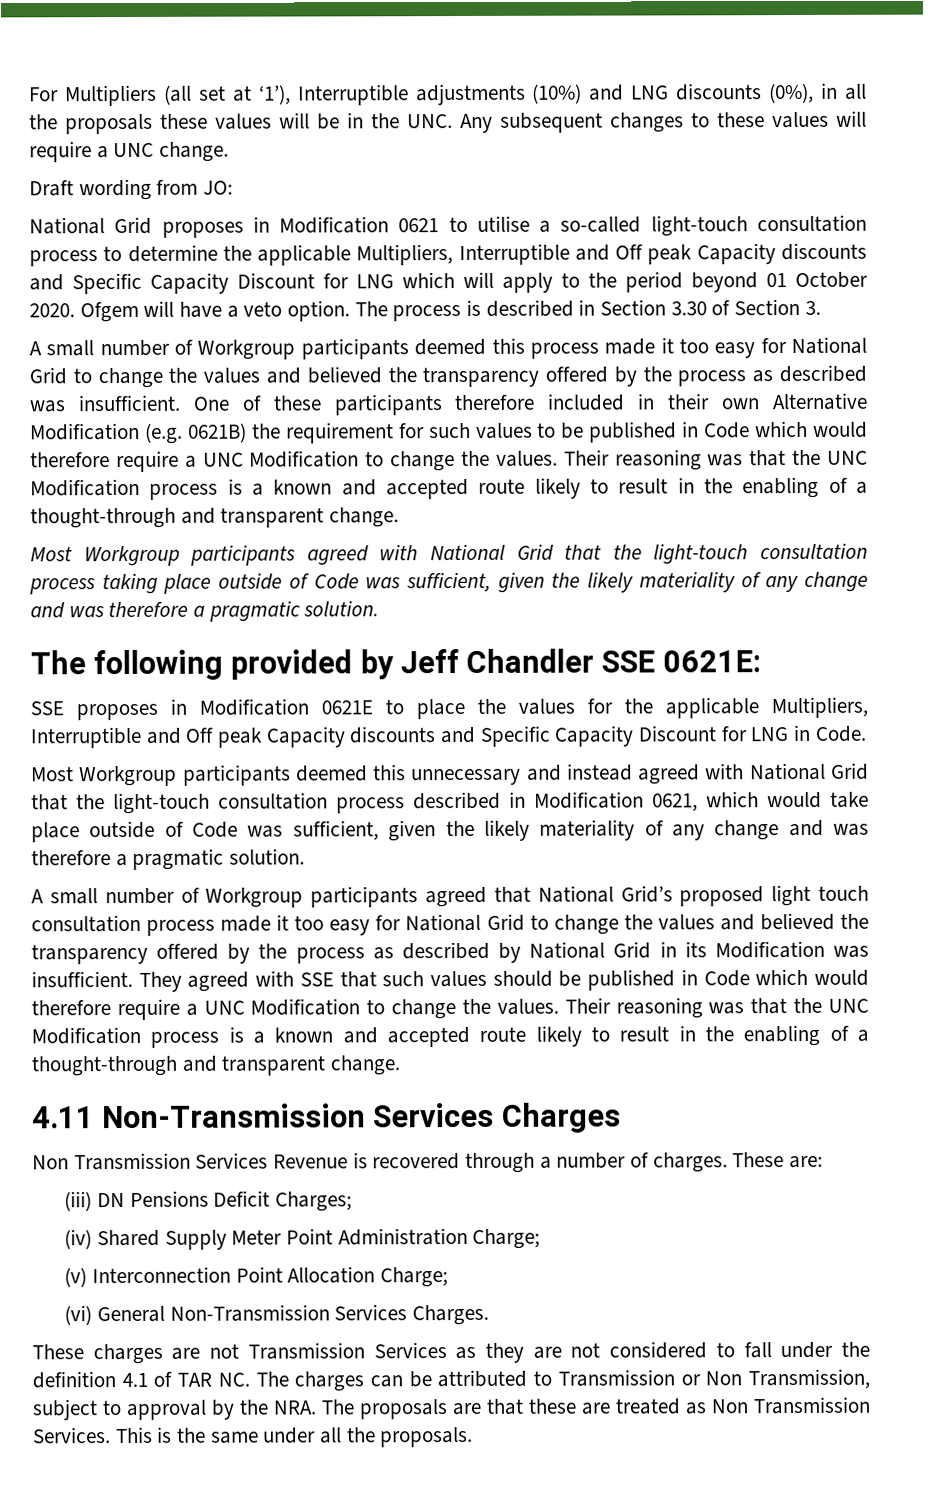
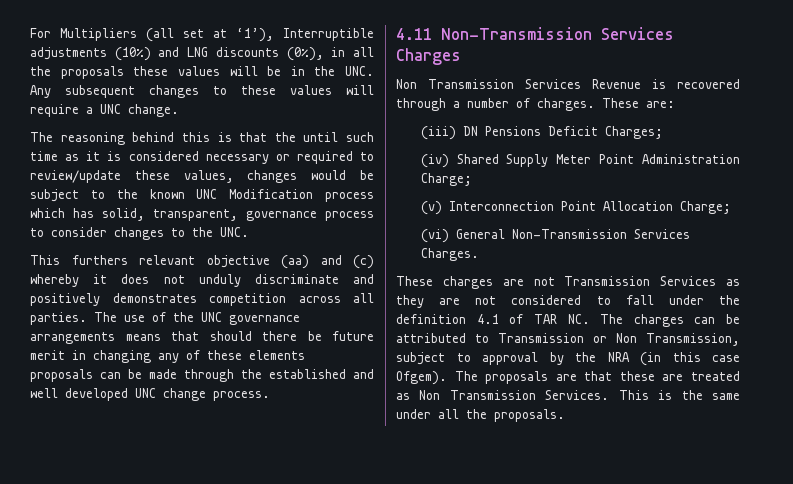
- Draft wording from JO:
- National Grid proposes in Modification 0621 to utilise a so-called light-touch consultation process to determine the applicable Multipliers, Interruptible and Off peak Capacity discounts and Specific Capacity Discount for LNG which will apply to the period beyond 01 October 2020. Ofgem will have a veto option. The process is described in Section 3.30 of Section 3.
- A small number of Workgroup participants deemed this process made it too easy for National Grid to change the values and believed the transparency offered by the process as described was insufficient. One of these participants therefore included in their own Alternative Modification (e.g. 0621B) the requirement for such values to be published in Code which would therefore require a UNC Modification to change the values. Their reasoning was that the UNC Modification process is a known and accepted route likely to result in the enabling of a thought-through and transparent change.
- Most Workgroup participants agreed with National Grid that the light-touch consultation process taking place outside of Code was sufficient, given the likely materiality of any change and was therefore a pragmatic solution.
- The following provided by Jeff Chandler SSE 0621E:
- SSE proposes in Modification 0621E to place the values for the applicable Multipliers, Interruptible and Off peak Capacity discounts and Specific Capacity Discount for LNG in Code.
- Most Workgroup participants deemed this unnecessary and instead agreed with National Grid that the light-touch consultation process described in Modification 0621, which would take place outside of Code was sufficient, given the likely materiality of any change and was therefore a pragmatic solution.
- A small number of Workgroup participants agreed that National Grid’s proposed light touch consultation process made it too easy for National Grid to change the values and believed the transparency offered by the process as described by National Grid in its Modification was insufficient. They agreed with SSE that such values should be published in Code which would therefore require a UNC Modification to change the values. Their reasoning was that the UNC Modification process is a known and accepted route likely to result in the enabling of a thought-through and transparent change.
+ The reasoning behind this is that the until such time as it is considered necessary or required to review/update these values, changes would be subject to the known UNC Modification process which has solid, transparent, governance process to consider changes to the UNC.
+ This furthers relevant objective (aa) and (c) whereby it does not unduly discriminate and positively demonstrates competition across all parties. The use of the UNC governance arrangements means that should there be future merit in changing any of these elements proposals can be made through the established and well developed UNC change process.
- These charges are not Transmission Services as they are not considered to fall under the definition 4.1 of TAR NC. The charges can be attributed to Transmission or Non Transmission, subject to approval by the NRA. The proposals are that these are treated as Non Transmission Services.
+ These charges are not Transmission Services as they are not considered to fall under the definition 4.1 of TAR NC. The charges can be attributed to Transmission or Non Transmission, subject to approval by the NRA (in this case Ofgem). The proposals are that these are treated as Non Transmission Services.

